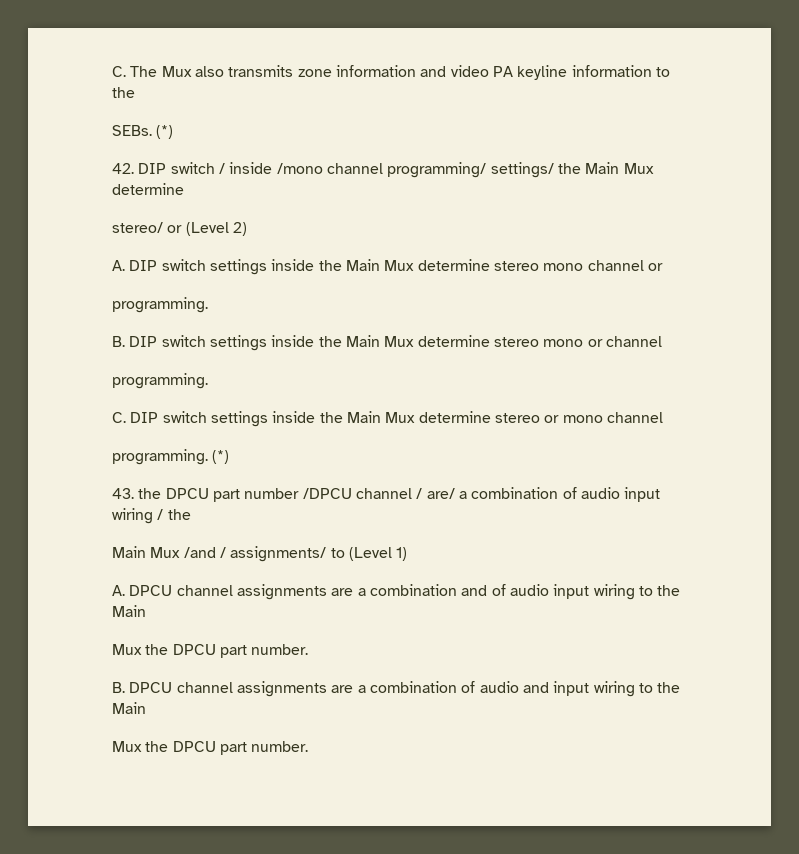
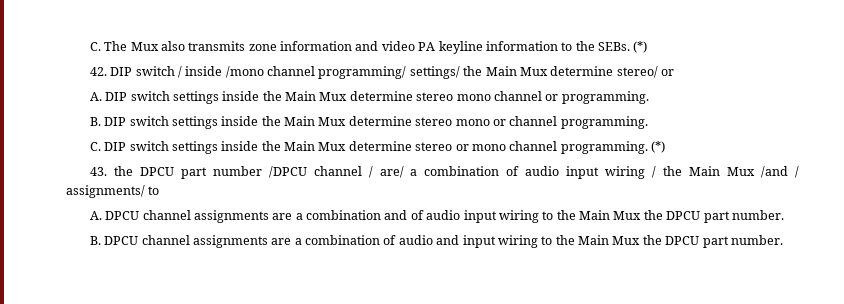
- C. The Mux also transmits zone information and video PA keyline information to the
- SEBs.
+ C. The Mux also transmits zone information and video PA keyline information to the SEBs.
- 42. DIP switch / inside /mono channel programming/ settings/ the Main Mux determine
- stereo/ or (Level 2)
+ 42. DIP switch / inside /mono channel programming/ settings/ the Main Mux determine stereo/ or
- A. DIP switch settings inside the Main Mux determine stereo mono channel or
- programming.
+ A. DIP switch settings inside the Main Mux determine stereo mono channel or programming.
- B. DIP switch settings inside the Main Mux determine stereo mono or channel
- programming.
+ B. DIP switch settings inside the Main Mux determine stereo mono or channel programming.
- C. DIP switch settings inside the Main Mux determine stereo or mono channel
- programming.
+ C. DIP switch settings inside the Main Mux determine stereo or mono channel programming.
- 43. the DPCU part number /DPCU channel / are/ a combination of audio input wiring / the
- Main Mux /and / assignments/ to (Level 1)
+ 43. the DPCU part number /DPCU channel / are/ a combination of audio input wiring / the Main Mux /and / assignments/ to
- A. DPCU channel assignments are a combination and of audio input wiring to the Main
- Mux the DPCU part number.
+ A. DPCU channel assignments are a combination and of audio input wiring to the Main Mux the DPCU part number.
- B. DPCU channel assignments are a combination of audio and input wiring to the Main
- Mux the DPCU part number.
+ B. DPCU channel assignments are a combination of audio and input wiring to the Main Mux the DPCU part number.

